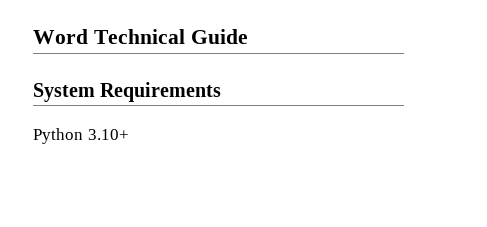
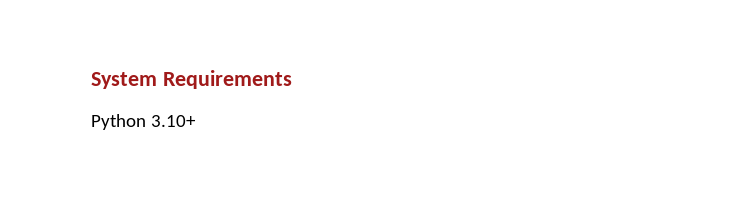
- Word Technical Guide

